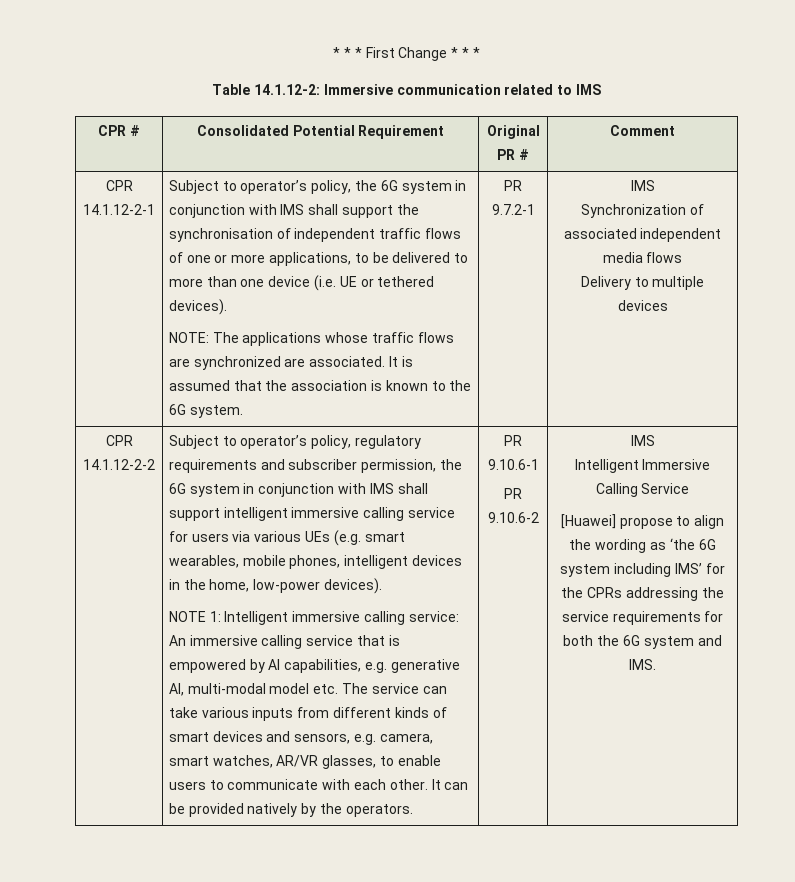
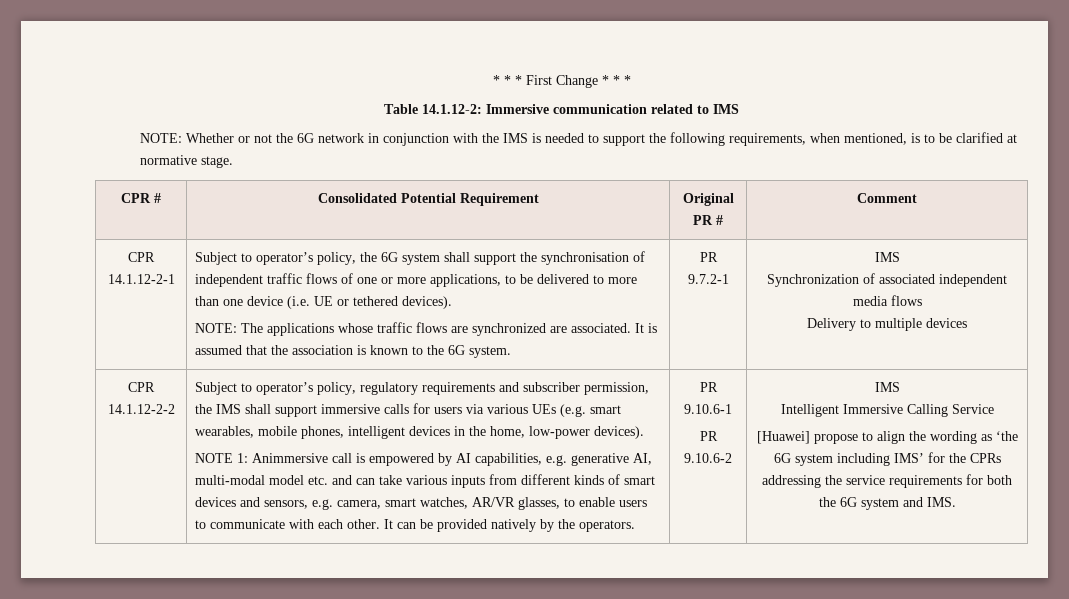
+ NOTE: Whether or not the 6G network in conjunction with the IMS is needed to support the following requirements, when mentioned, is to be clarified at normative stage.
- Subject to operator’s policy, the 6G system in conjunction with IMS shall support the synchronisation of independent traffic flows of one or more applications, to be delivered to more than one device (i.e. UE or tethered devices).
+ Subject to operator’s policy, the 6G system shall support the synchronisation of independent traffic flows of one or more applications, to be delivered to more than one device (i.e. UE or tethered devices).
- Subject to operator’s policy, regulatory requirements and subscriber permission, the 6G system in conjunction with IMS shall support intelligent immersive calling service for users via various UEs (e.g. smart wearables, mobile phones, intelligent devices in the home, low-power devices).
+ Subject to operator’s policy, regulatory requirements and subscriber permission, the IMS shall support immersive calls for users via various UEs (e.g. smart wearables, mobile phones, intelligent devices in the home, low-power devices).
- NOTE 1: Intelligent immersive calling service: An immersive calling service that is empowered by AI capabilities, e.g. generative AI, multi-modal model etc. The service can take various inputs from different kinds of smart devices and sensors, e.g. camera, smart watches, AR/VR glasses, to enable users to communicate with each other.
+ NOTE 1: Animmersive call is empowered by AI capabilities, e.g. generative AI, multi-modal model etc. and can take various inputs from different kinds of smart devices and sensors, e.g. camera, smart watches, AR/VR glasses, to enable users to communicate with each other.

